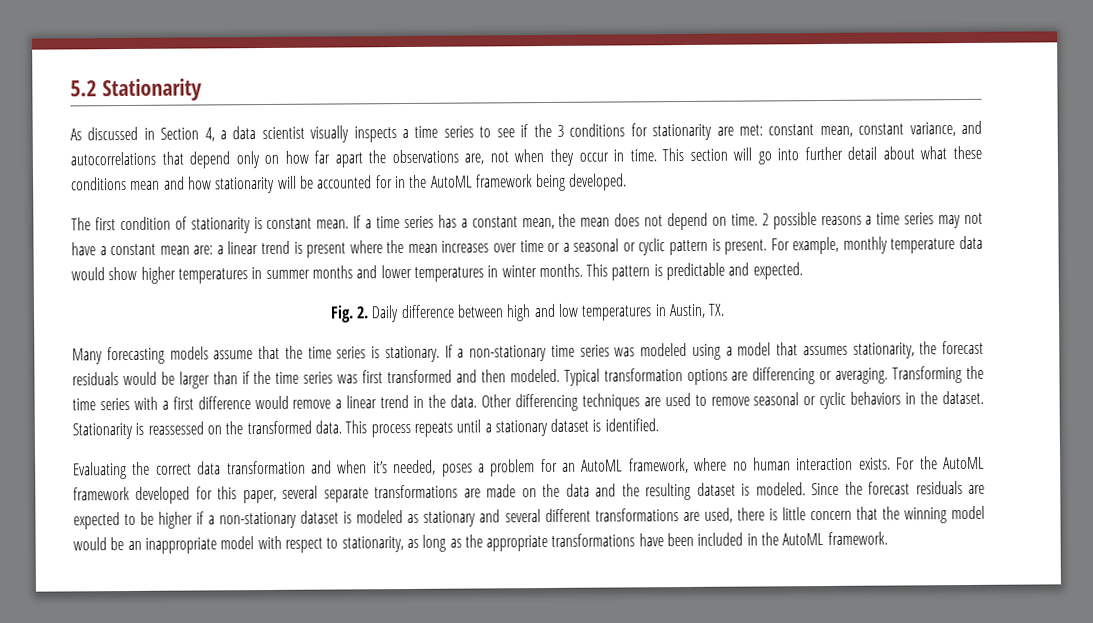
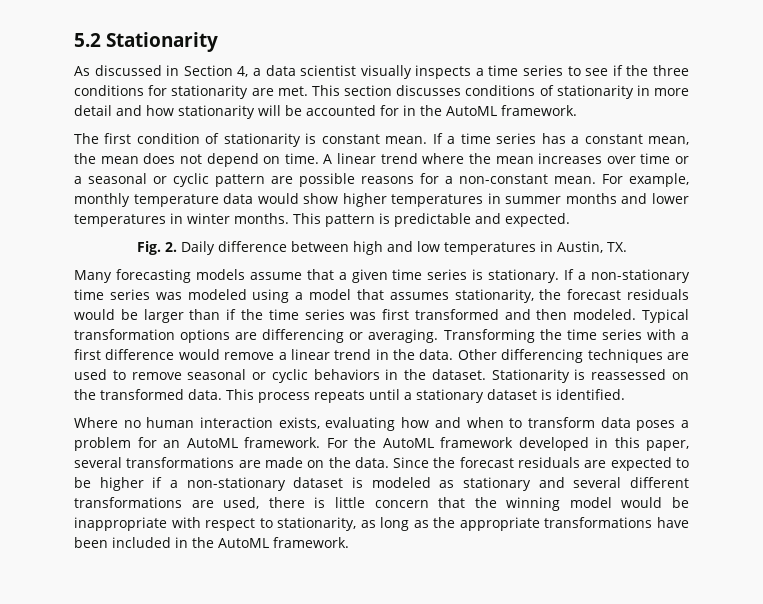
- As discussed in Section 4, a data scientist visually inspects a time series to see if the 3 conditions for stationarity are met: constant mean, constant variance, and autocorrelations that depend only on how far apart the observations are, not when they occur in time. This section will go into further detail about what these conditions mean and how stationarity will be accounted for in the AutoML framework being developed.
+ As discussed in Section 4, a data scientist visually inspects a time series to see if the three conditions for stationarity are met. This section discusses conditions of stationarity in more detail and how stationarity will be accounted for in the AutoML framework.
- 2 possible reasons a time series may not have a constant mean are: a linear trend is present where the mean increases over time or a seasonal or cyclic pattern is present.
+ A linear trend where the mean increases over time or a seasonal or cyclic pattern are possible reasons for a non-constant mean.
- Many forecasting models assume that the time series is stationary.
+ Many forecasting models assume that a given time series is stationary.
- Evaluating the correct data transformation and when it’s needed, poses a problem for an AutoML framework, where no human interaction exists.
+ Where no human interaction exists, evaluating how and when to transform data poses a problem for an AutoML framework.
- For the AutoML framework developed for this paper, several separate transformations are made on the data and the resulting dataset is modeled.
+ For the AutoML framework developed in this paper, several transformations are made on the data.
- Since the forecast residuals are expected to be higher if a non-stationary dataset is modeled as stationary and several different transformations are used, there is little concern that the winning model would be an inappropriate model with respect to stationarity, as long as the appropriate transformations have been included in the AutoML framework.
+ Since the forecast residuals are expected to be higher if a non-stationary dataset is modeled as stationary and several different transformations are used, there is little concern that the winning model would be inappropriate with respect to stationarity, as long as the appropriate transformations have been included in the AutoML framework.

